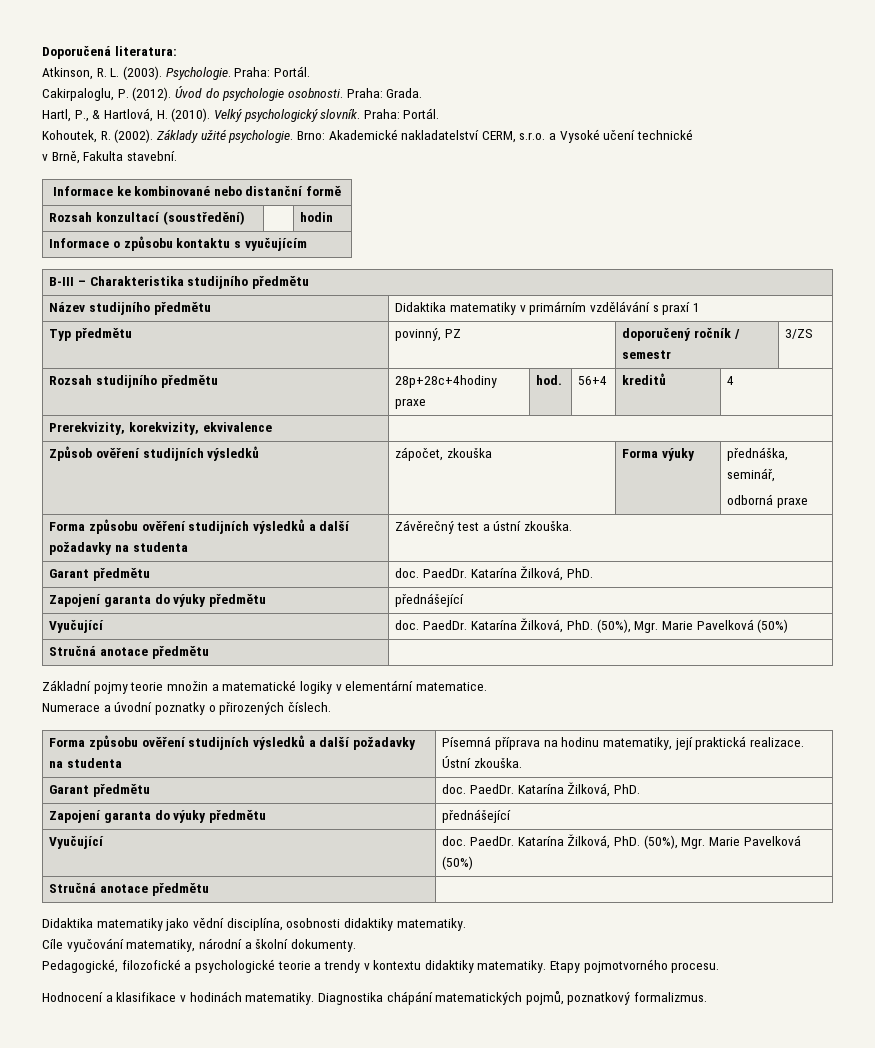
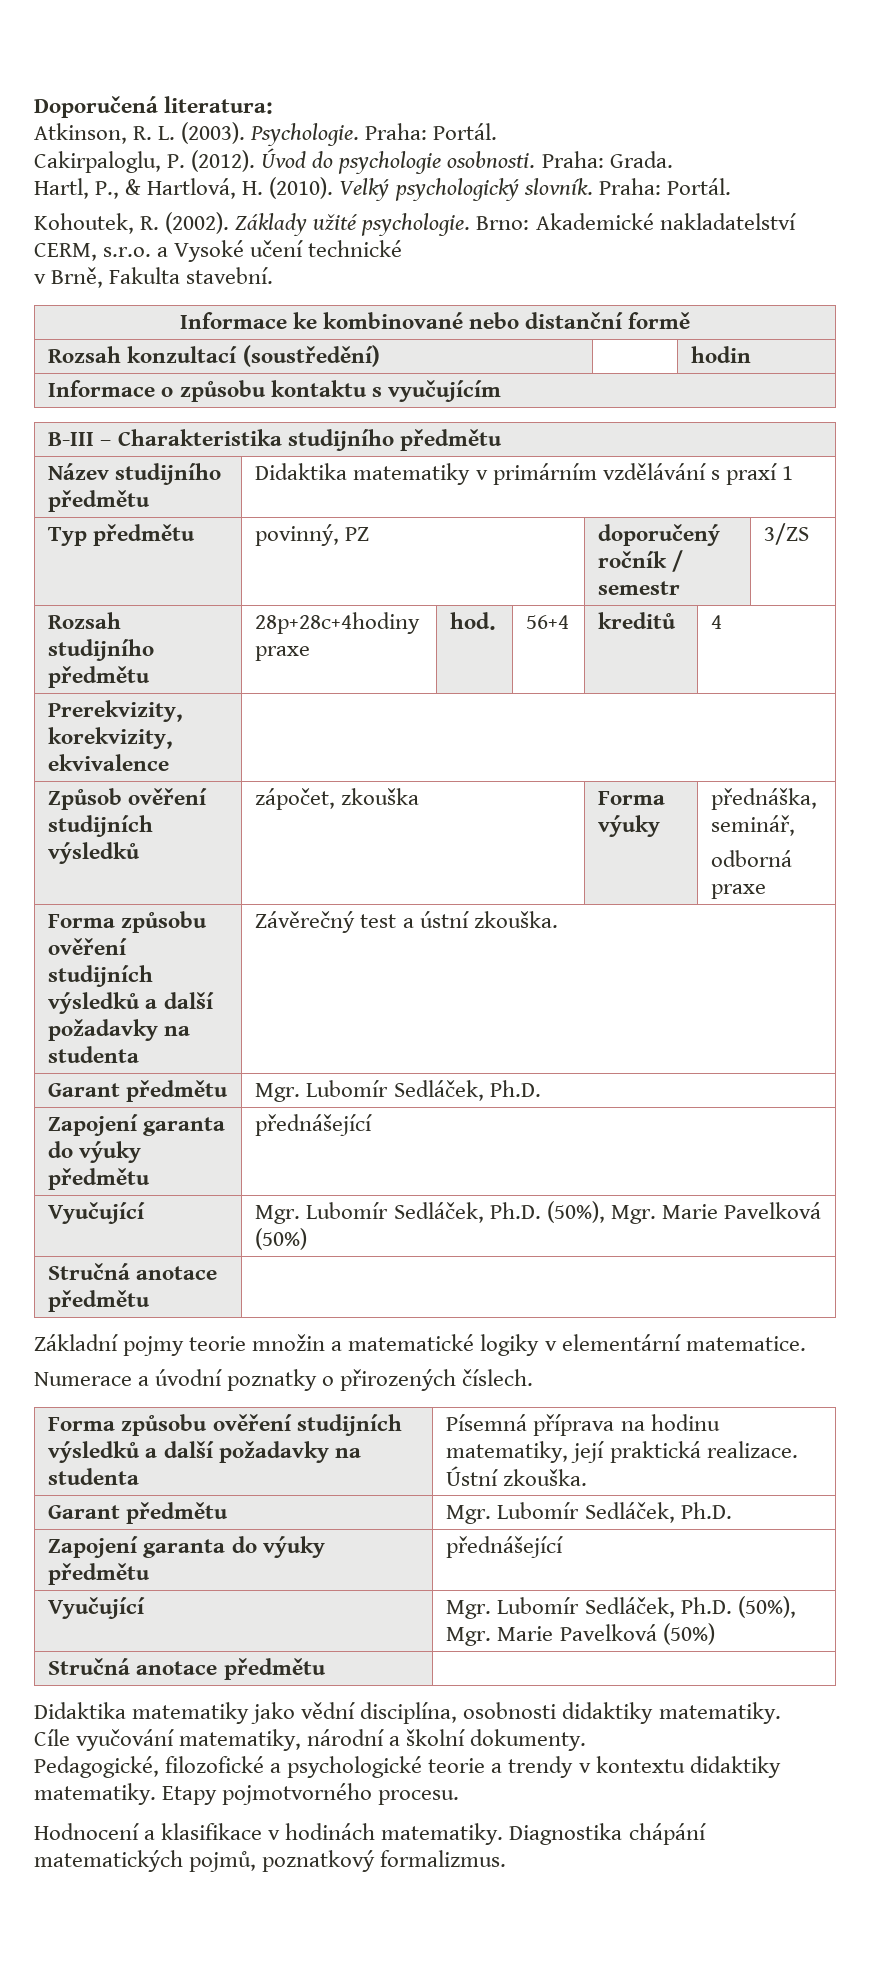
  Forma způsobu ověření studijních výsledků a další požadavky na studenta | Závěrečný test a ústní zkouška.
- Garant předmětu | doc. PaedDr. Katarína Žilková, PhD.
+ Garant předmětu | Mgr. Lubomír Sedláček, Ph.D.
  Zapojení garanta do výuky předmětu | přednášející
- Vyučující | doc. PaedDr. Katarína Žilková, PhD. (50%), Mgr. Marie Pavelková (50%)
+ Vyučující | Mgr. Lubomír Sedláček, Ph.D. (50%), Mgr. Marie Pavelková (50%)
  Forma způsobu ověření studijních výsledků a další požadavky na studenta | Písemná příprava na hodinu matematiky, její praktická realizace. Ústní zkouška.
- Garant předmětu | doc. PaedDr. Katarína Žilková, PhD.
+ Garant předmětu | Mgr. Lubomír Sedláček, Ph.D.
  Zapojení garanta do výuky předmětu | přednášející
- Vyučující | doc. PaedDr. Katarína Žilková, PhD. (50%), Mgr. Marie Pavelková (50%)
+ Vyučující | Mgr. Lubomír Sedláček, Ph.D. (50%), Mgr. Marie Pavelková (50%)

